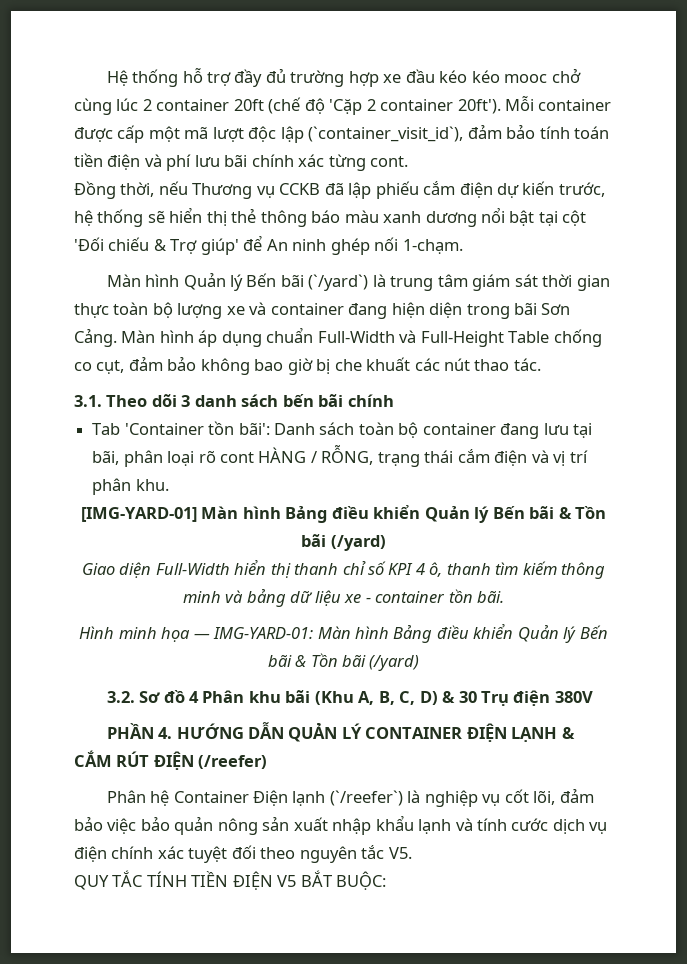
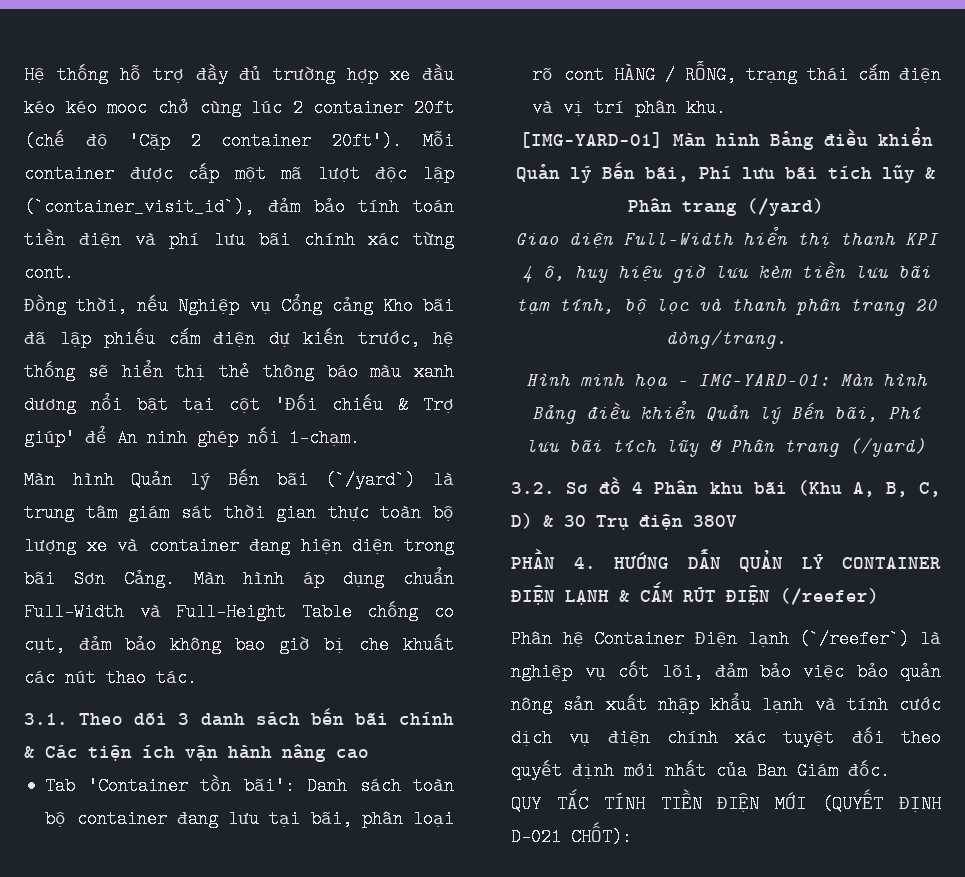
- Đồng thời, nếu Thương vụ CCKB đã lập phiếu cắm điện dự kiến trước, hệ thống sẽ hiển thị thẻ thông báo màu xanh dương nổi bật tại cột 'Đối chiếu & Trợ giúp' để An ninh ghép nối 1-chạm.
+ Đồng thời, nếu Nghiệp vụ Cổng cảng Kho bãi đã lập phiếu cắm điện dự kiến trước, hệ thống sẽ hiển thị thẻ thông báo màu xanh dương nổi bật tại cột 'Đối chiếu & Trợ giúp' để An ninh ghép nối 1-chạm.
- 3.1. Theo dõi 3 danh sách bến bãi chính
+ 3.1. Theo dõi 3 danh sách bến bãi chính & Các tiện ích vận hành nâng cao
- [IMG-YARD-01] Màn hình Bảng điều khiển Quản lý Bến bãi & Tồn bãi (/yard)
+ [IMG-YARD-01] Màn hình Bảng điều khiển Quản lý Bến bãi, Phí lưu bãi tích lũy & Phân trang (/yard)
- Giao diện Full-Width hiển thị thanh chỉ số KPI 4 ô, thanh tìm kiếm thông minh và bảng dữ liệu xe - container tồn bãi.
+ Giao diện Full-Width hiển thị thanh KPI 4 ô, huy hiệu giờ lưu kèm tiền lưu bãi tạm tính, bộ lọc và thanh phân trang 20 dòng/trang.
- Hình minh họa — IMG-YARD-01: Màn hình Bảng điều khiển Quản lý Bến bãi & Tồn bãi (/yard)
+ Hình minh họa — IMG-YARD-01: Màn hình Bảng điều khiển Quản lý Bến bãi, Phí lưu bãi tích lũy & Phân trang (/yard)
- Phân hệ Container Điện lạnh (`/reefer`) là nghiệp vụ cốt lõi, đảm bảo việc bảo quản nông sản xuất nhập khẩu lạnh và tính cước dịch vụ điện chính xác tuyệt đối theo nguyên tắc V5.
+ Phân hệ Container Điện lạnh (`/reefer`) là nghiệp vụ cốt lõi, đảm bảo việc bảo quản nông sản xuất nhập khẩu lạnh và tính cước dịch vụ điện chính xác tuyệt đối theo quyết định mới nhất của Ban Giám đốc.
- QUY TẮC TÍNH TIỀN ĐIỆN V5 BẮT BUỘC:
+ QUY TẮC TÍNH TIỀN ĐIỆN MỚI (QUYẾT ĐỊNH D-021 CHỐT):

